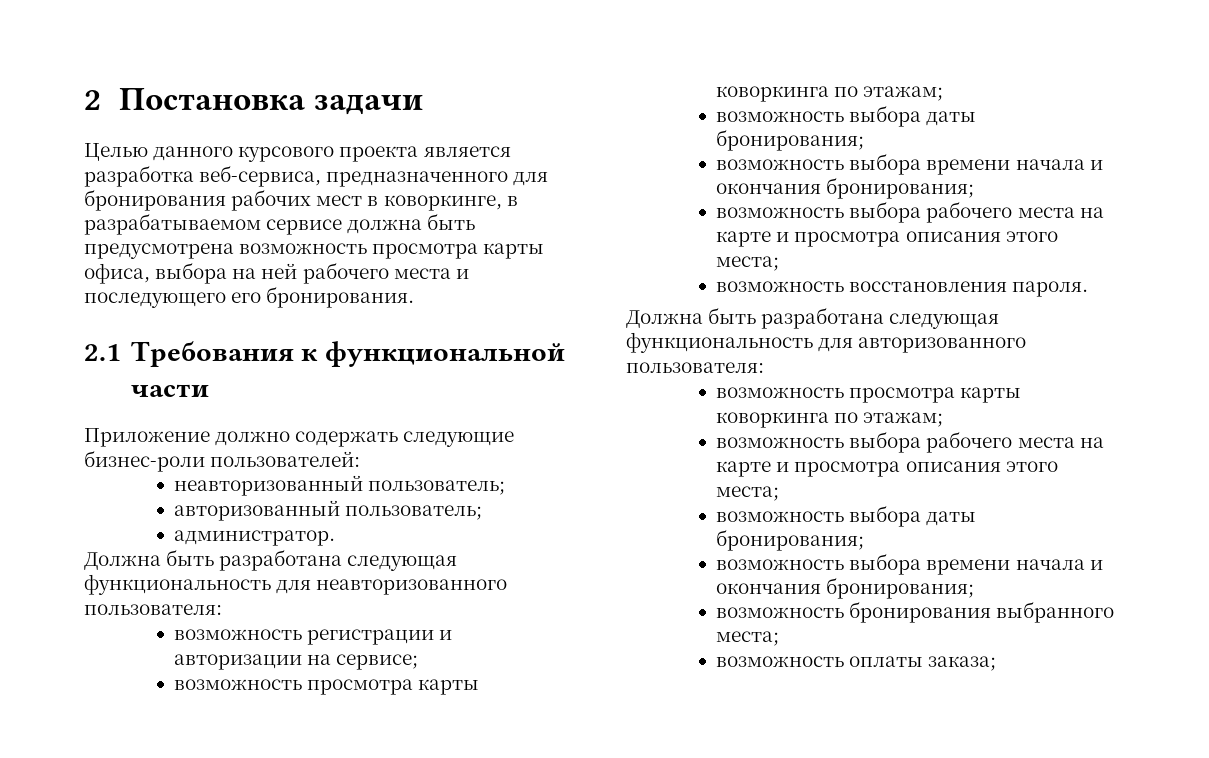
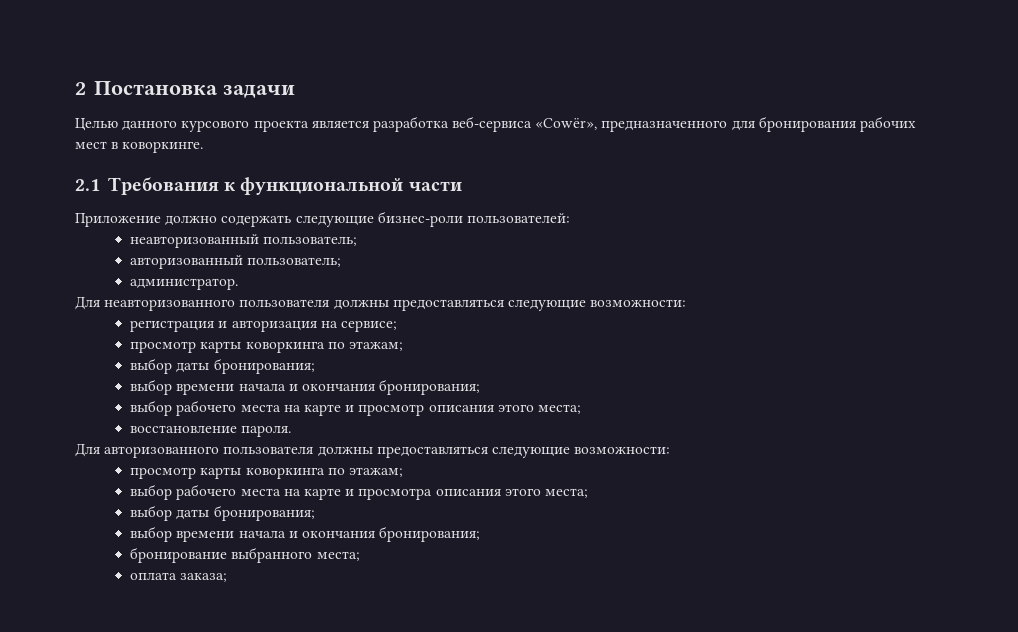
- Целью данного курсового проекта является разработка веб-сервиса, предназначенного для бронирования рабочих мест в коворкинге, в разрабатываемом сервисе должна быть предусмотрена возможность просмотра карты офиса, выбора на ней рабочего места и последующего его бронирования.
+ Целью данного курсового проекта является разработка веб-сервиса «Cowёr», предназначенного для бронирования рабочих мест в коворкинге.
- Должна быть разработана следующая функциональность для неавторизованного пользователя:
- возможность регистрации и авторизации на сервисе;
- возможность просмотра карты коворкинга по этажам;
- возможность выбора даты бронирования;
- возможность выбора времени начала и окончания бронирования;
- возможность выбора рабочего места на карте и просмотра описания этого места;
- возможность восстановления пароля.
- Должна быть разработана следующая функциональность для авторизованного пользователя:
- возможность просмотра карты коворкинга по этажам;
- возможность выбора рабочего места на карте и просмотра описания этого места;
- возможность выбора даты бронирования;
- возможность выбора времени начала и окончания бронирования;
- возможность бронирования выбранного места;
+ Для неавторизованного пользователя должны предоставляться следующие возможности:
+ регистрация и авторизация на сервисе;
+ просмотр карты коворкинга по этажам;
+ выбор даты бронирования;
+ выбор времени начала и окончания бронирования;
+ выбор рабочего места на карте и просмотр описания этого места;
+ восстановление пароля.
+ Для авторизованного пользователя должны предоставляться следующие возможности:
+ просмотр карты коворкинга по этажам;
+ выбор рабочего места на карте и просмотра описания этого места;
+ выбор даты бронирования;
+ выбор времени начала и окончания бронирования;
+ бронирование выбранного места;
- возможность оплаты заказа;
+ оплата заказа;

